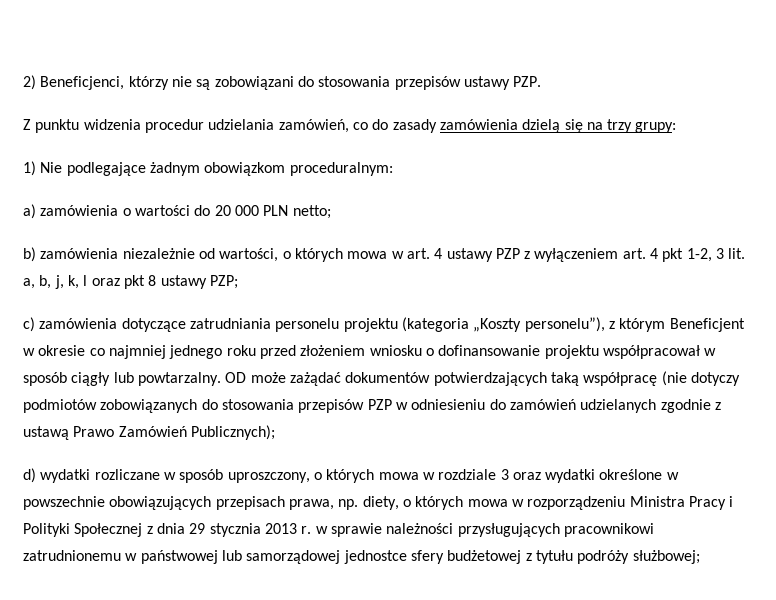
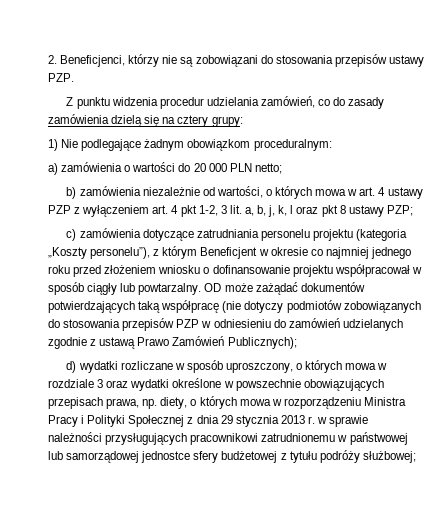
- 2) Beneficjenci, którzy nie są zobowiązani do stosowania przepisów ustawy PZP.
+ 2. Beneficjenci, którzy nie są zobowiązani do stosowania przepisów ustawy PZP.
- Z punktu widzenia procedur udzielania zamówień, co do zasady zamówienia dzielą się na trzy grupy:
+ Z punktu widzenia procedur udzielania zamówień, co do zasady zamówienia dzielą się na cztery grupy:

